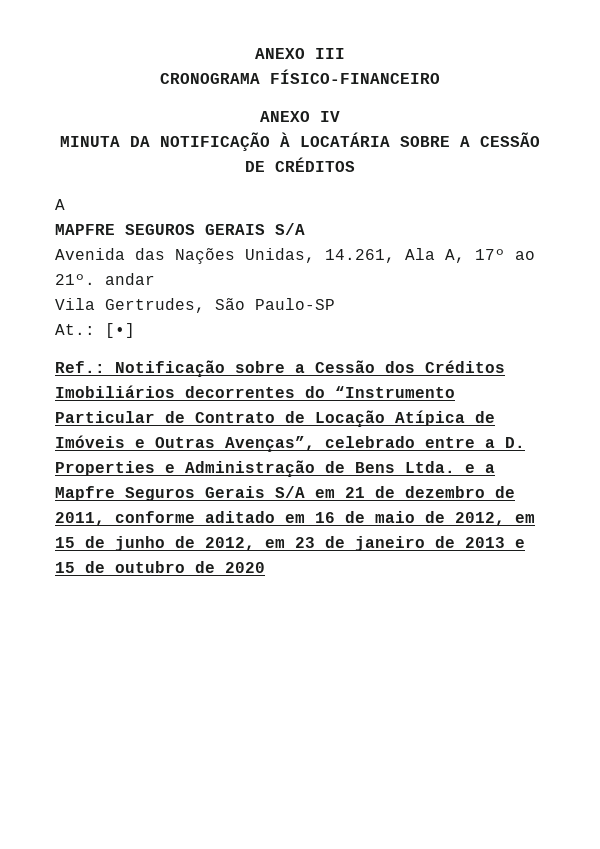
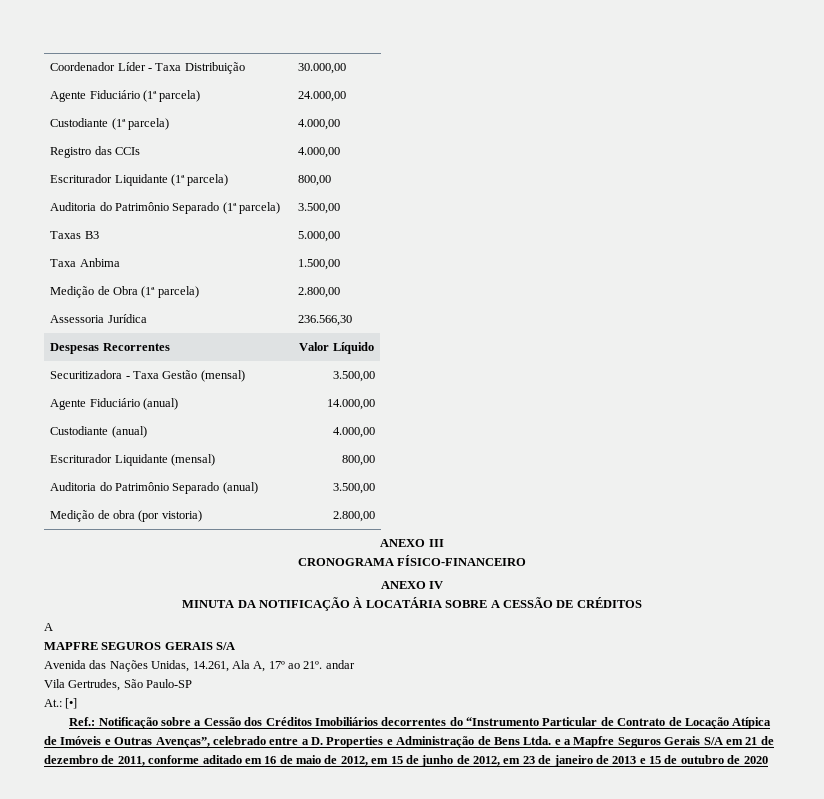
+ Coordenador Líder - Taxa Distribuição | 30.000,00
+ Agente Fiduciário (1ª parcela) | 24.000,00
+ Custodiante (1ª parcela) | 4.000,00
+ Registro das CCIs | 4.000,00
+ Escriturador Liquidante (1ª parcela) | 800,00
+ Auditoria do Patrimônio Separado (1ª parcela) | 3.500,00
+ Taxas B3 | 5.000,00
+ Taxa Anbima | 1.500,00
+ Medição de Obra (1ª parcela) | 2.800,00
+ Assessoria Jurídica | 236.566,30
+ Despesas Recorrentes | Valor Líquido
+ Securitizadora - Taxa Gestão (mensal) | 3.500,00
+ Agente Fiduciário (anual) | 14.000,00
+ Custodiante (anual) | 4.000,00
+ Escriturador Liquidante (mensal) | 800,00
+ Auditoria do Patrimônio Separado (anual) | 3.500,00
+ Medição de obra (por vistoria) | 2.800,00

